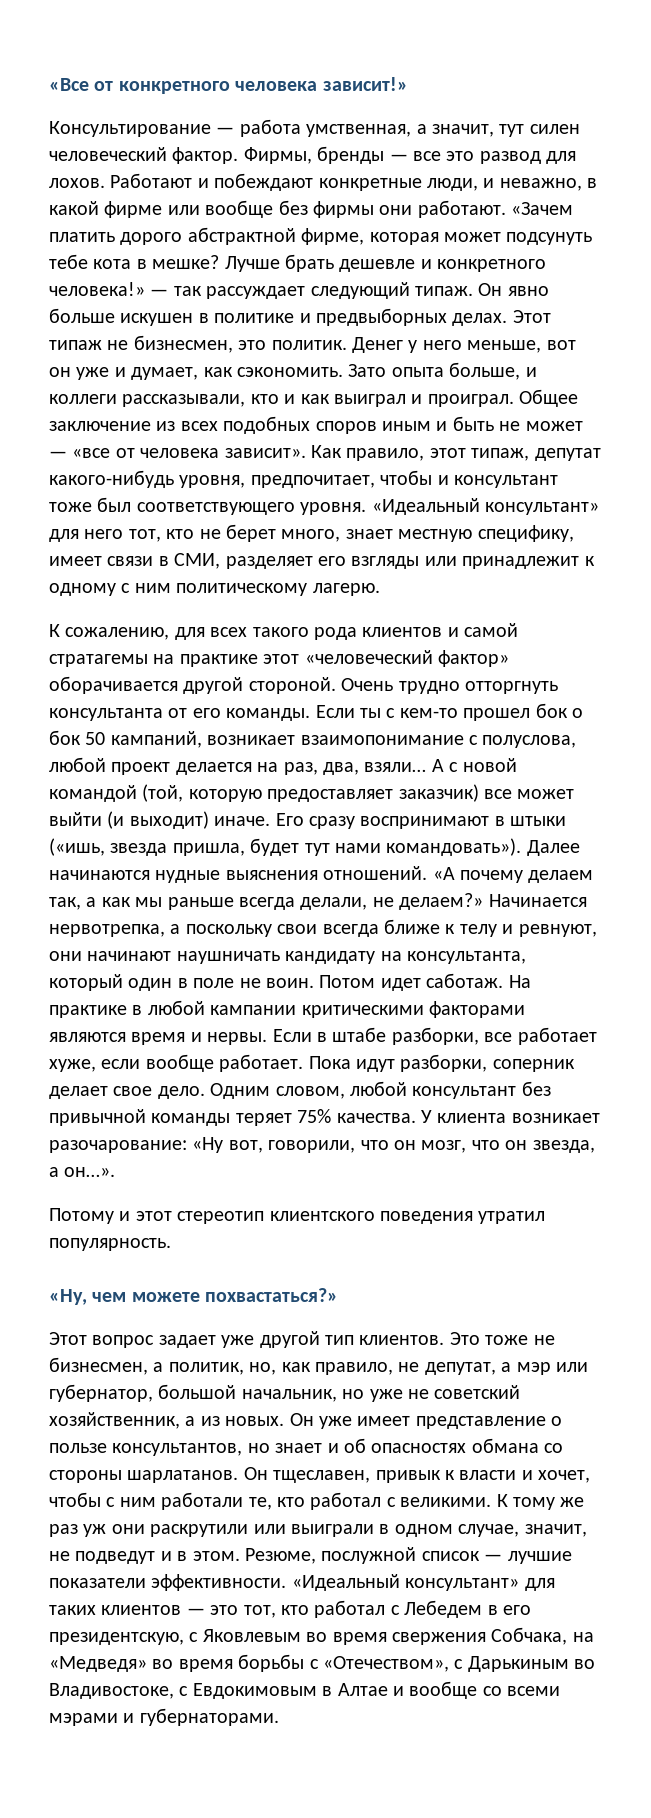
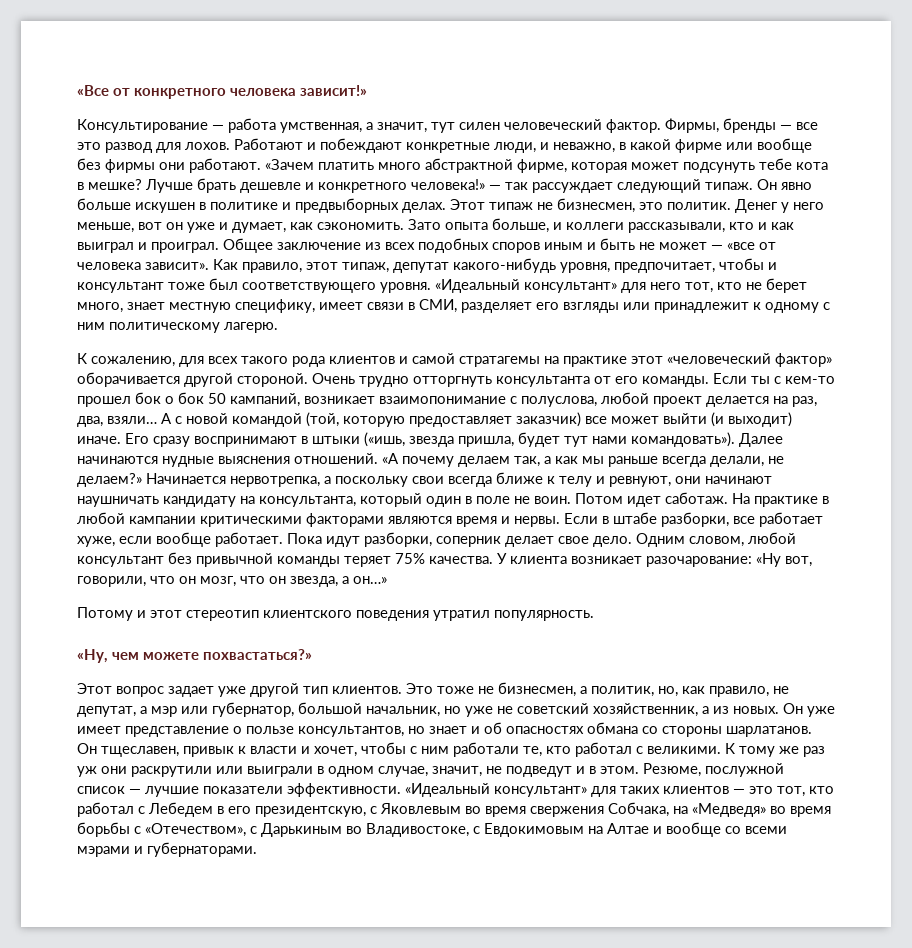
- «Зачем платить дорого абстрактной фирме, которая может подсунуть тебе кота в мешке?
+ «Зачем платить много абстрактной фирме, которая может подсунуть тебе кота в мешке?
- У клиента возникает разочарование: «Ну вот, говорили, что он мозг, что он звезда, а он…».
+ У клиента возникает разочарование: «Ну вот, говорили, что он мозг, что он звезда, а он…»
- «Идеальный консультант» для таких клиентов — это тот, кто работал с Лебедем в его президентскую, с Яковлевым во время свержения Собчака, на «Медведя» во время борьбы с «Отечеством», с Дарькиным во Владивостоке, с Евдокимовым в Алтае и вообще со всеми мэрами и губернаторами.
+ «Идеальный консультант» для таких клиентов — это тот, кто работал с Лебедем в его президентскую, с Яковлевым во время свержения Собчака, на «Медведя» во время борьбы с «Отечеством», с Дарькиным во Владивостоке, с Евдокимовым на Алтае и вообще со всеми мэрами и губернаторами.

